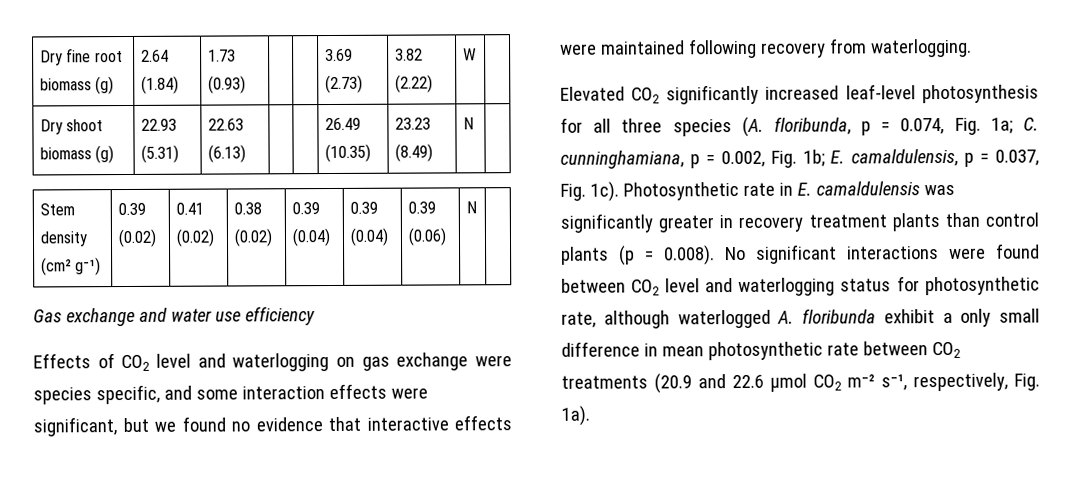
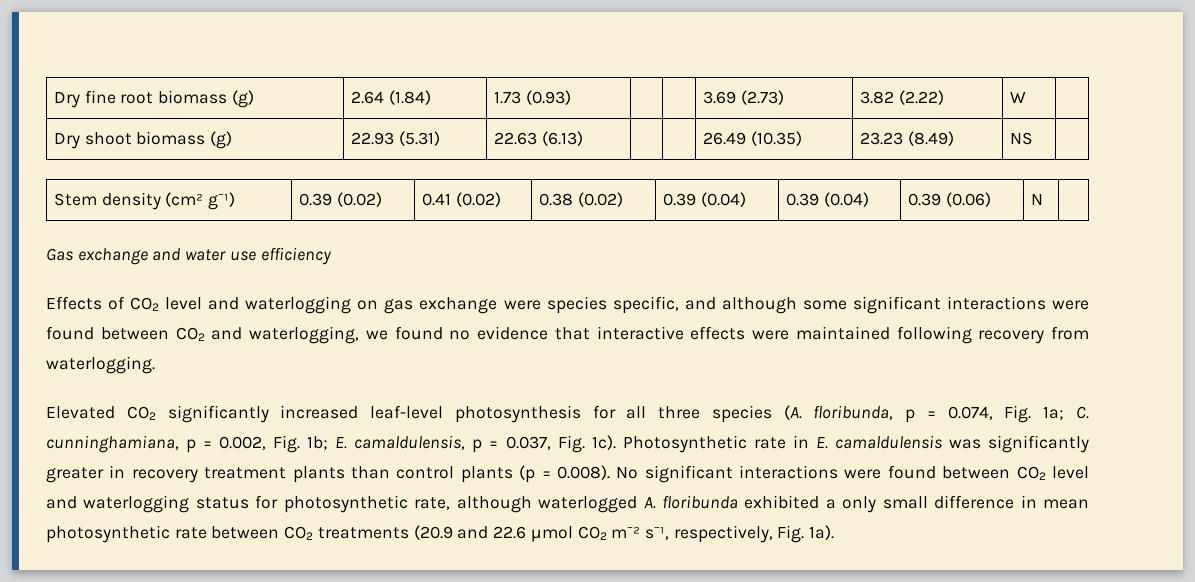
- Dry shoot biomass (g) | 22.93 (5.31) | 22.63 (6.13) | | | 26.49 (10.35) | 23.23 (8.49) | N |
+ Dry shoot biomass (g) | 22.93 (5.31) | 22.63 (6.13) | | | 26.49 (10.35) | 23.23 (8.49) | NS |
- Effects of CO2 level and waterlogging on gas exchange were species specific, and some interaction effects were significant, but we found no evidence that interactive effects were maintained following recovery from waterlogging.
+ Effects of CO2 level and waterlogging on gas exchange were species specific, and although some significant interactions were found between CO2 and waterlogging, we found no evidence that interactive effects were maintained following recovery from waterlogging.
- Photosynthetic rate in E. camaldulensis was significantly greater in recovery treatment plants than control plants (p = 0.008). No significant interactions were found between CO2 level and waterlogging status for photosynthetic rate, although waterlogged A. floribunda exhibit a only small difference in mean photosynthetic rate between CO2 treatments (20.9 and 22.6 μmol CO2 m⁻² s⁻¹, respectively, Fig. 1a).
+ Photosynthetic rate in E. camaldulensis was significantly greater in recovery treatment plants than control plants (p = 0.008). No significant interactions were found between CO2 level and waterlogging status for photosynthetic rate, although waterlogged A. floribunda exhibited a only small difference in mean photosynthetic rate between CO2 treatments (20.9 and 22.6 μmol CO2 m⁻² s⁻¹, respectively, Fig. 1a).

